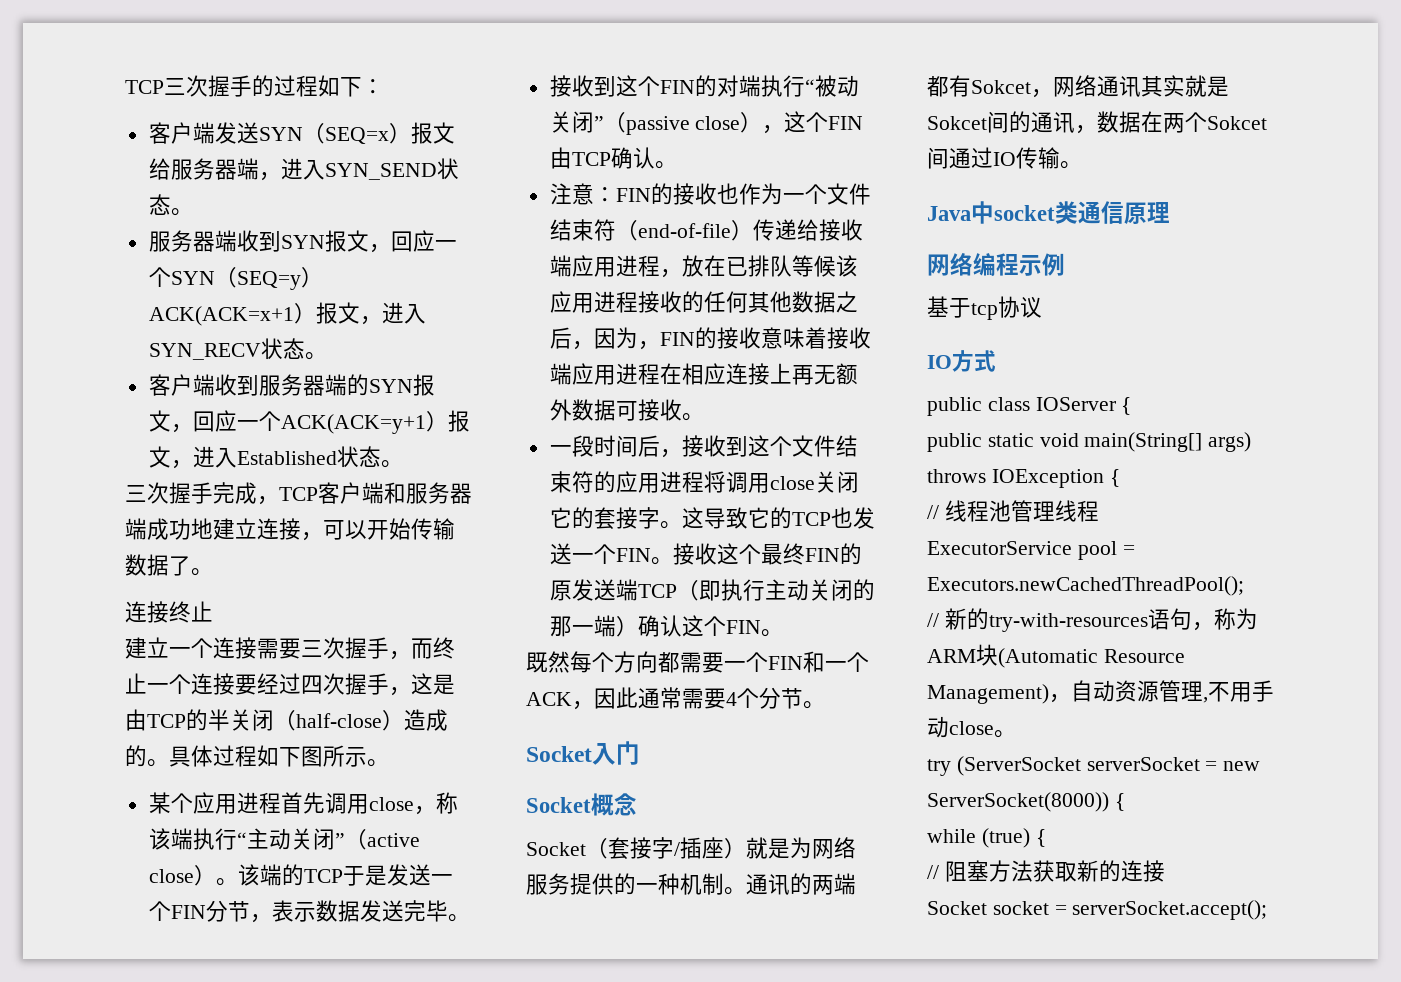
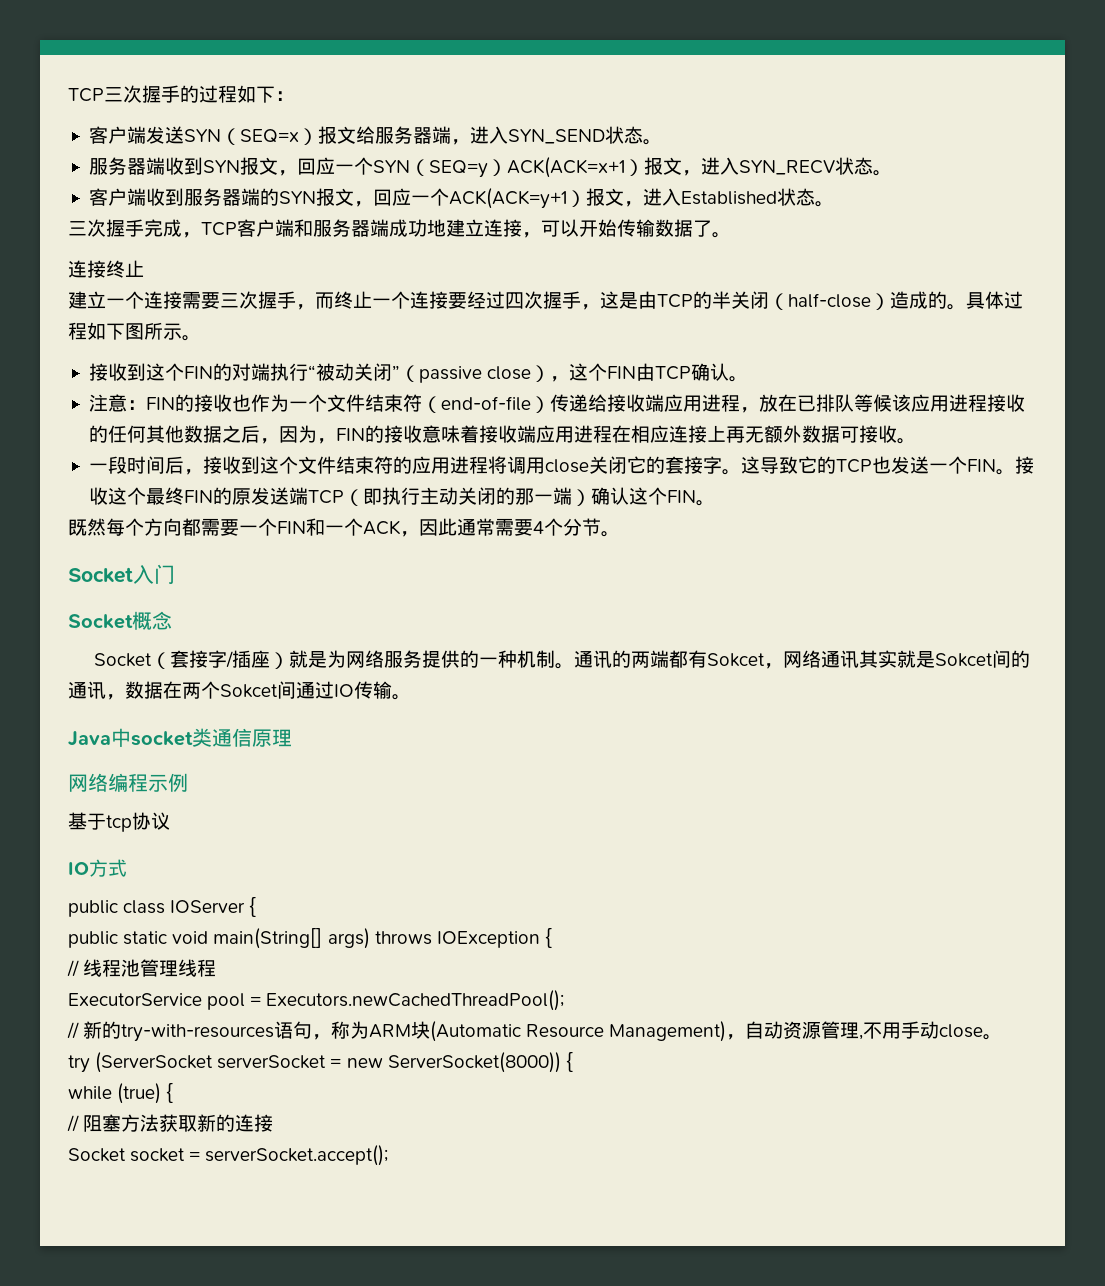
- 某个应用进程首先调用close，称该端执行“主动关闭”（active close）。该端的TCP于是发送一个FIN分节，表示数据发送完毕。

